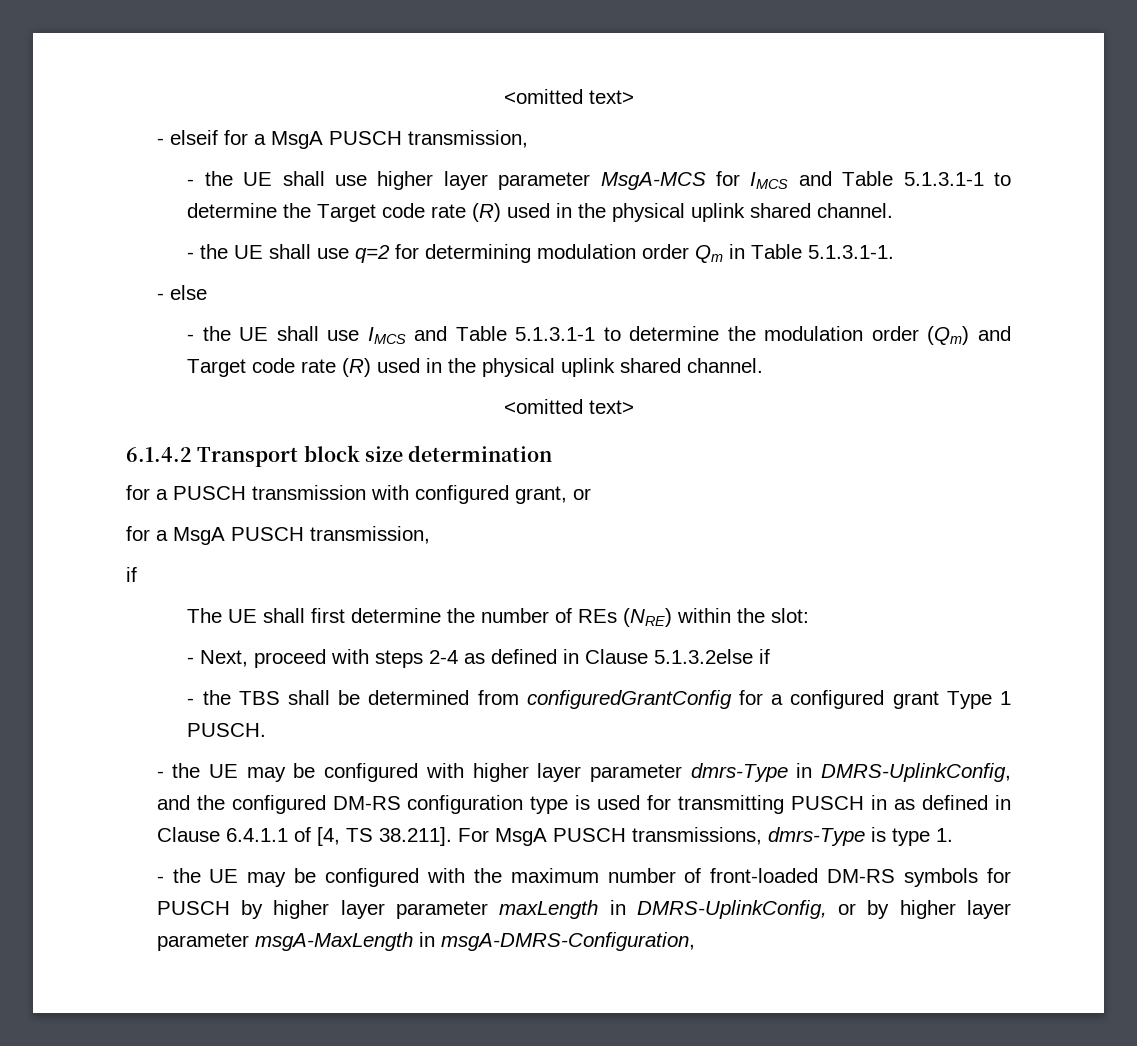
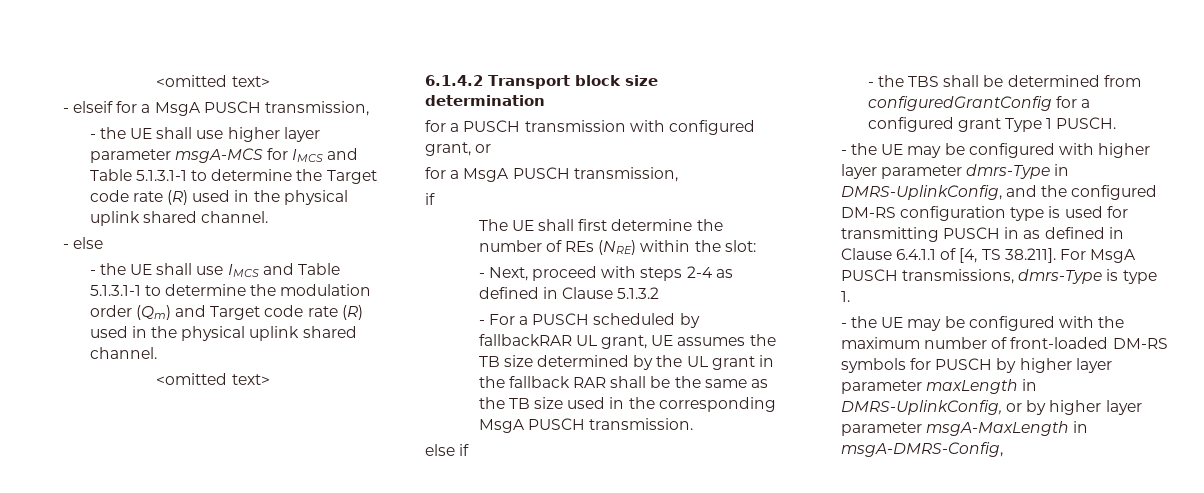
- - the UE shall use higher layer parameter MsgA-MCS for IMCS and Table 5.1.3.1-1 to determine the Target code rate (R) used in the physical uplink shared channel.
+ - the UE shall use higher layer parameter msgA-MCS for IMCS and Table 5.1.3.1-1 to determine the Target code rate (R) used in the physical uplink shared channel.
- - the UE shall use q=2 for determining modulation order Qm in Table 5.1.3.1-1.
- - Next, proceed with steps 2-4 as defined in Clause 5.1.3.2else if
+ - Next, proceed with steps 2-4 as defined in Clause 5.1.3.2
+ - For a PUSCH scheduled by fallbackRAR UL grant, UE assumes the TB size determined by the UL grant in the fallback RAR shall be the same as the TB size used in the corresponding MsgA PUSCH transmission.
+ else if
- - the UE may be configured with the maximum number of front-loaded DM-RS symbols for PUSCH by higher layer parameter maxLength in DMRS-UplinkConfig, or by higher layer parameter msgA-MaxLength in msgA-DMRS-Configuration,
+ - the UE may be configured with the maximum number of front-loaded DM-RS symbols for PUSCH by higher layer parameter maxLength in DMRS-UplinkConfig, or by higher layer parameter msgA-MaxLength in msgA-DMRS-Config,

